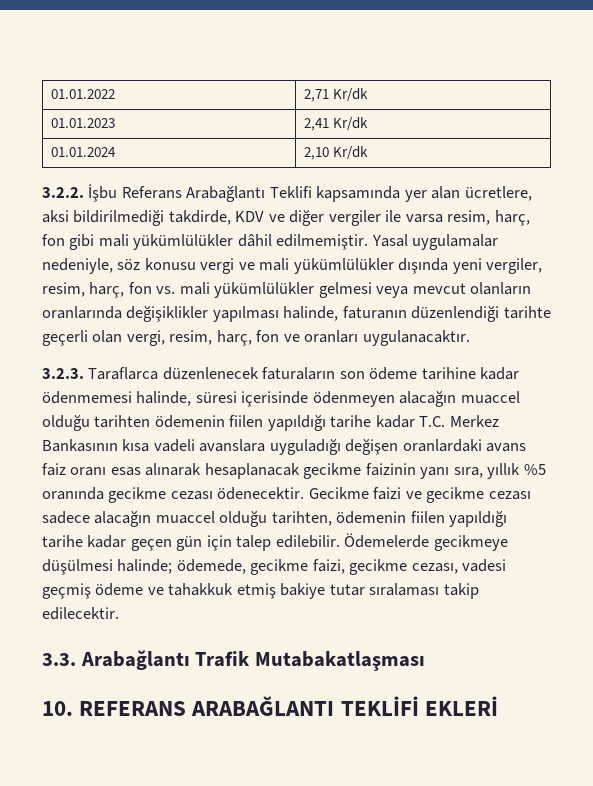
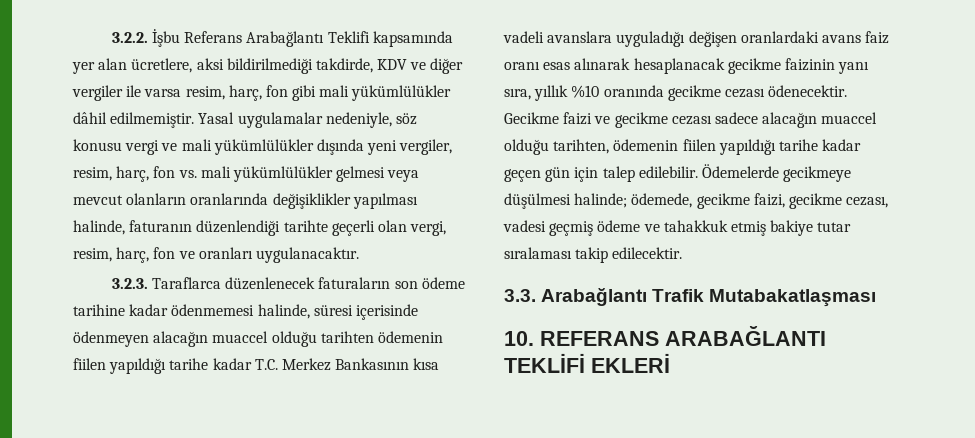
- 01.01.2022 | 2,71 Kr/dk
- 01.01.2023 | 2,41 Kr/dk
- 01.01.2024 | 2,10 Kr/dk
- 3.2.3. Taraflarca düzenlenecek faturaların son ödeme tarihine kadar ödenmemesi halinde, süresi içerisinde ödenmeyen alacağın muaccel olduğu tarihten ödemenin fiilen yapıldığı tarihe kadar T.C. Merkez Bankasının kısa vadeli avanslara uyguladığı değişen oranlardaki avans faiz oranı esas alınarak hesaplanacak gecikme faizinin yanı sıra, yıllık %5 oranında gecikme cezası ödenecektir.
+ 3.2.3. Taraflarca düzenlenecek faturaların son ödeme tarihine kadar ödenmemesi halinde, süresi içerisinde ödenmeyen alacağın muaccel olduğu tarihten ödemenin fiilen yapıldığı tarihe kadar T.C. Merkez Bankasının kısa vadeli avanslara uyguladığı değişen oranlardaki avans faiz oranı esas alınarak hesaplanacak gecikme faizinin yanı sıra, yıllık %10 oranında gecikme cezası ödenecektir.

